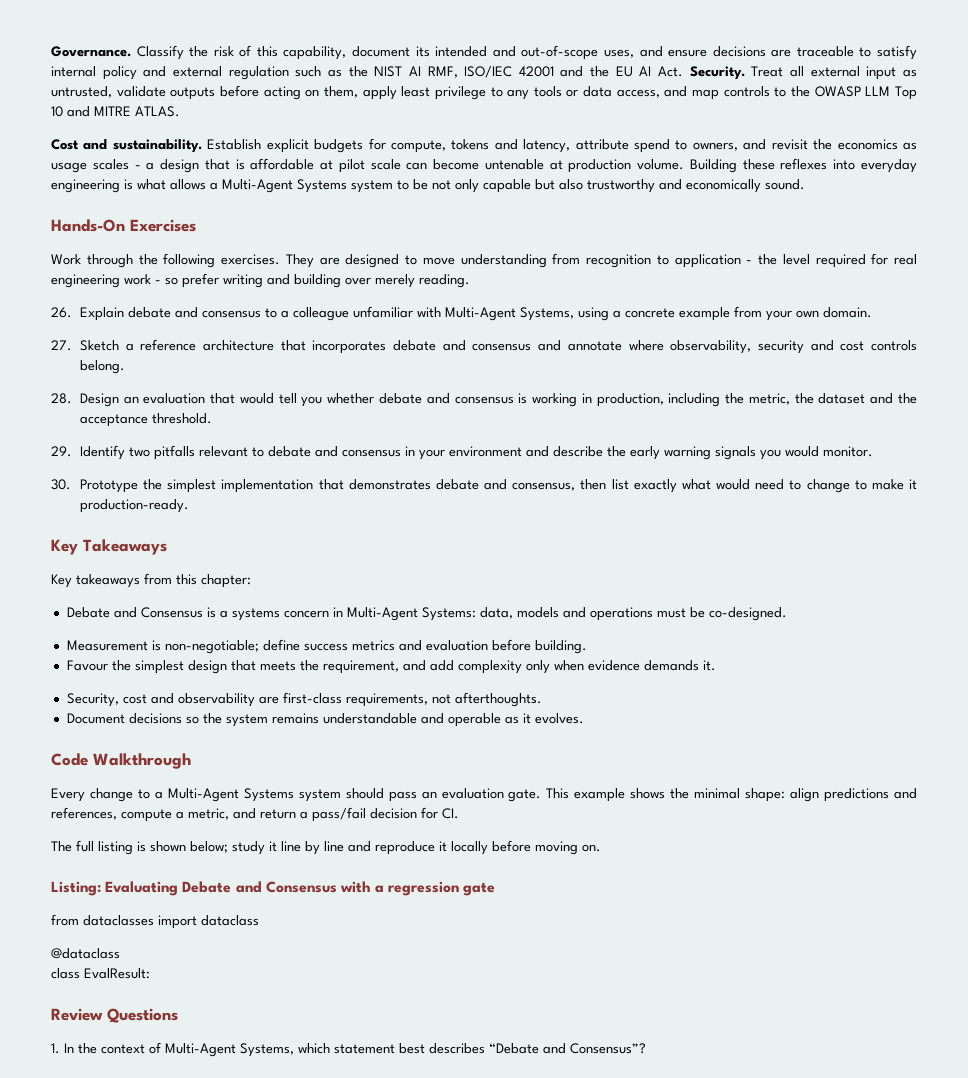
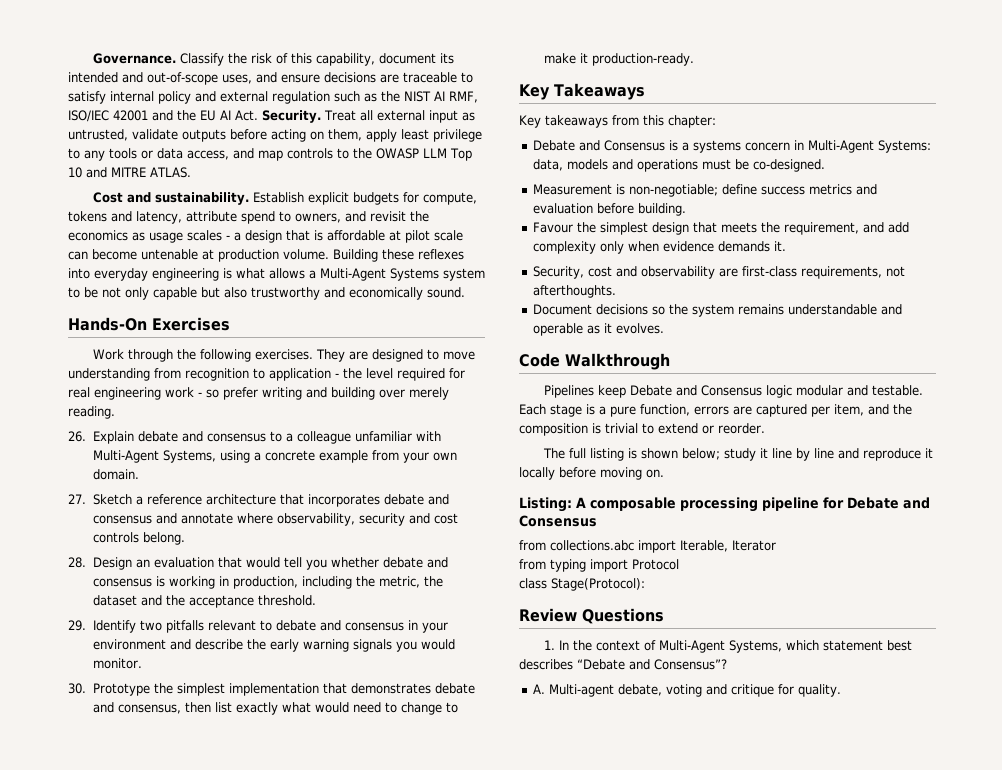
- Every change to a Multi-Agent Systems system should pass an evaluation gate. This example shows the minimal shape: align predictions and references, compute a metric, and return a pass/fail decision for CI.
+ Pipelines keep Debate and Consensus logic modular and testable. Each stage is a pure function, errors are captured per item, and the composition is trivial to extend or reorder.
- Listing: Evaluating Debate and Consensus with a regression gate
- from dataclasses import dataclass
- @dataclass
+ Listing: A composable processing pipeline for Debate and Consensus
+ from collections.abc import Iterable, Iterator
+ from typing import Protocol
- class EvalResult:
+ class Stage(Protocol):
+ A. Multi-agent debate, voting and critique for quality.

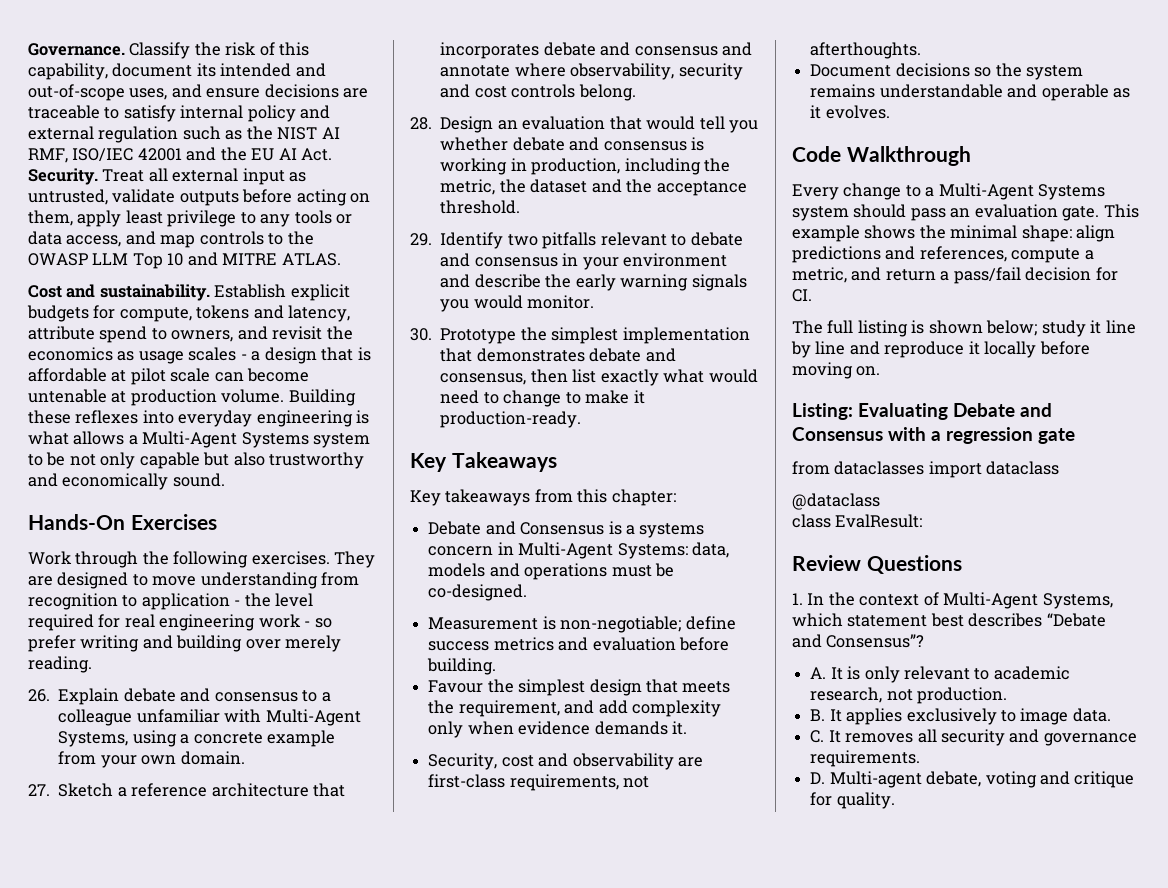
- Pipelines keep Debate and Consensus logic modular and testable. Each stage is a pure function, errors are captured per item, and the composition is trivial to extend or reorder.
+ Every change to a Multi-Agent Systems system should pass an evaluation gate. This example shows the minimal shape: align predictions and references, compute a metric, and return a pass/fail decision for CI.
- Listing: A composable processing pipeline for Debate and Consensus
- from collections.abc import Iterable, Iterator
- from typing import Protocol
+ Listing: Evaluating Debate and Consensus with a regression gate
+ from dataclasses import dataclass
+ @dataclass
- class Stage(Protocol):
+ class EvalResult:
- A. Multi-agent debate, voting and critique for quality.
+ A. It is only relevant to academic research, not production.
+ B. It applies exclusively to image data.
+ C. It removes all security and governance requirements.
+ D. Multi-agent debate, voting and critique for quality.

